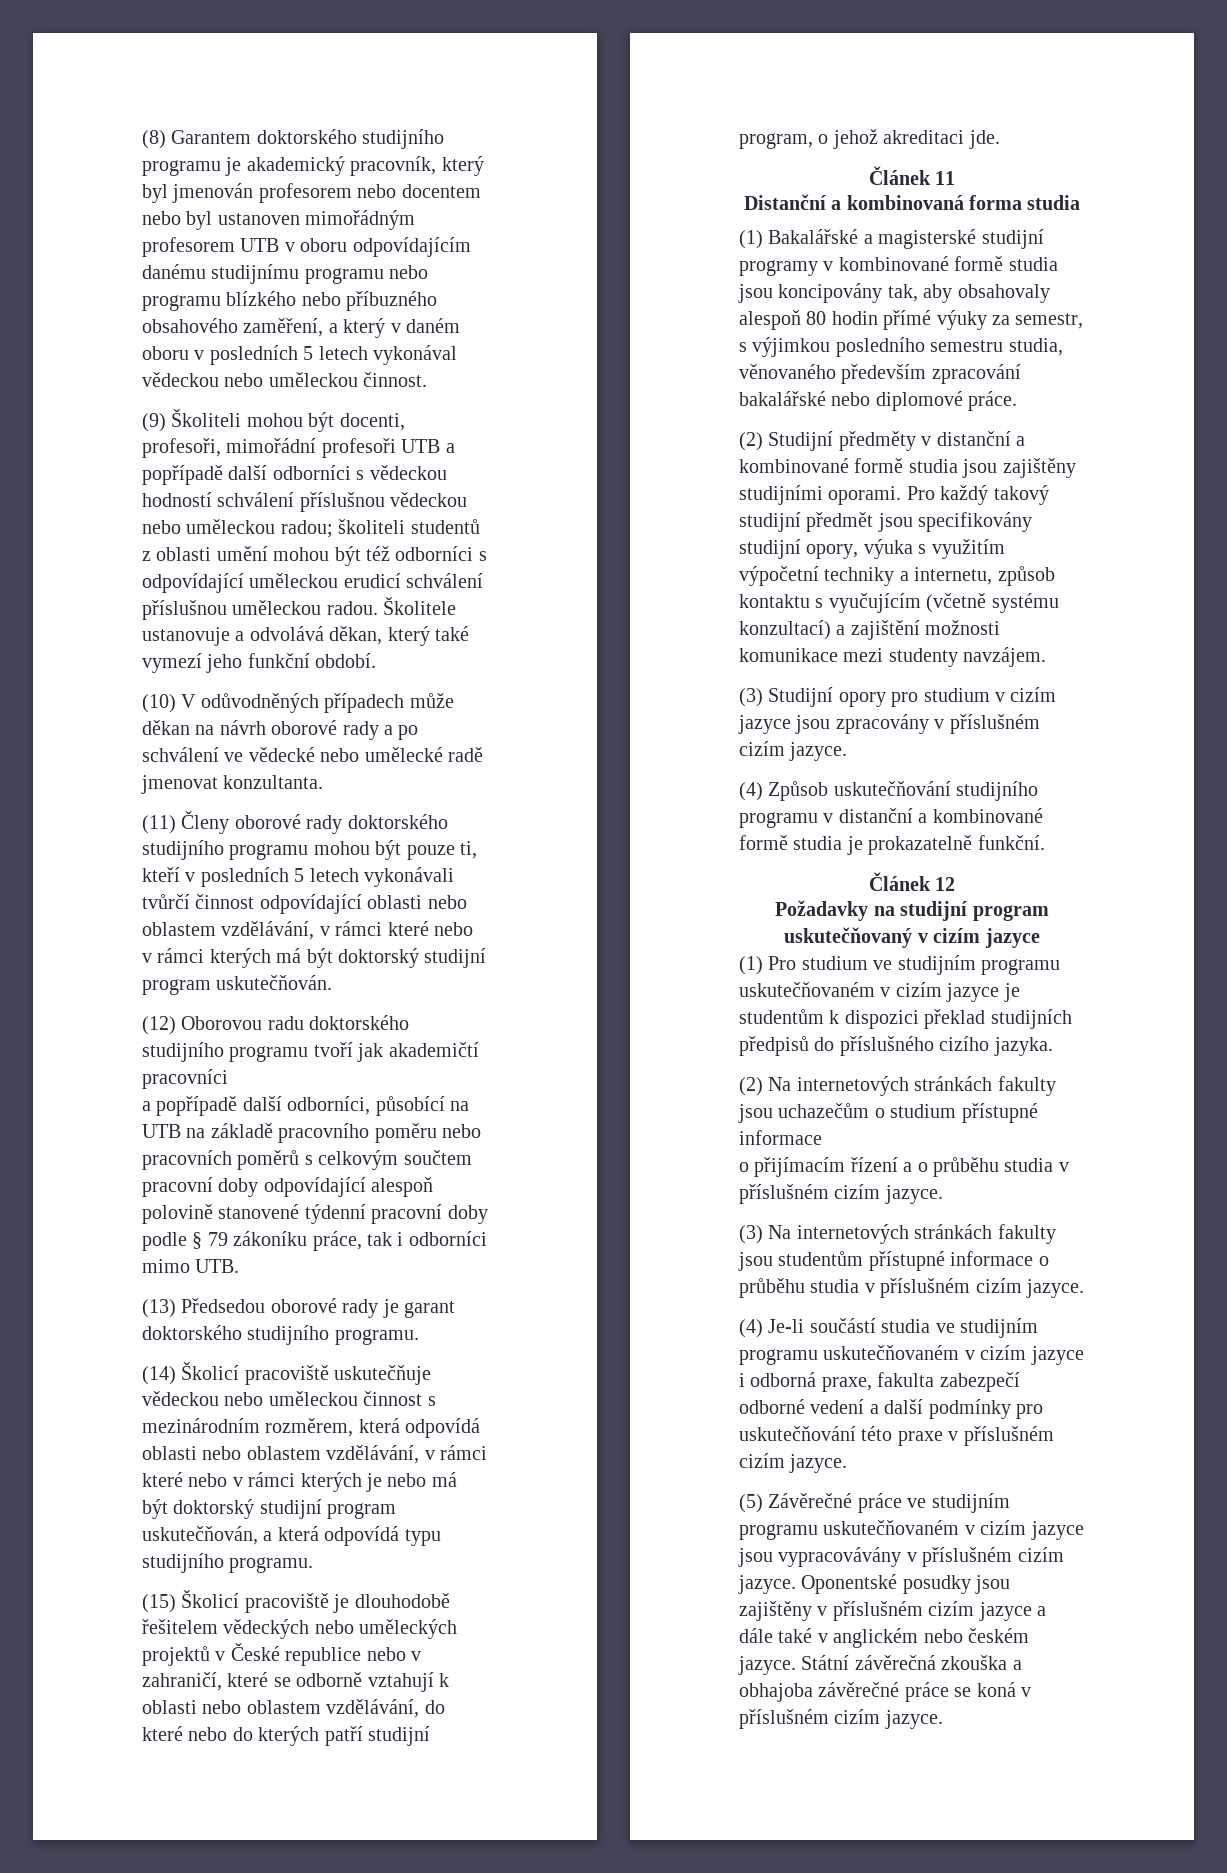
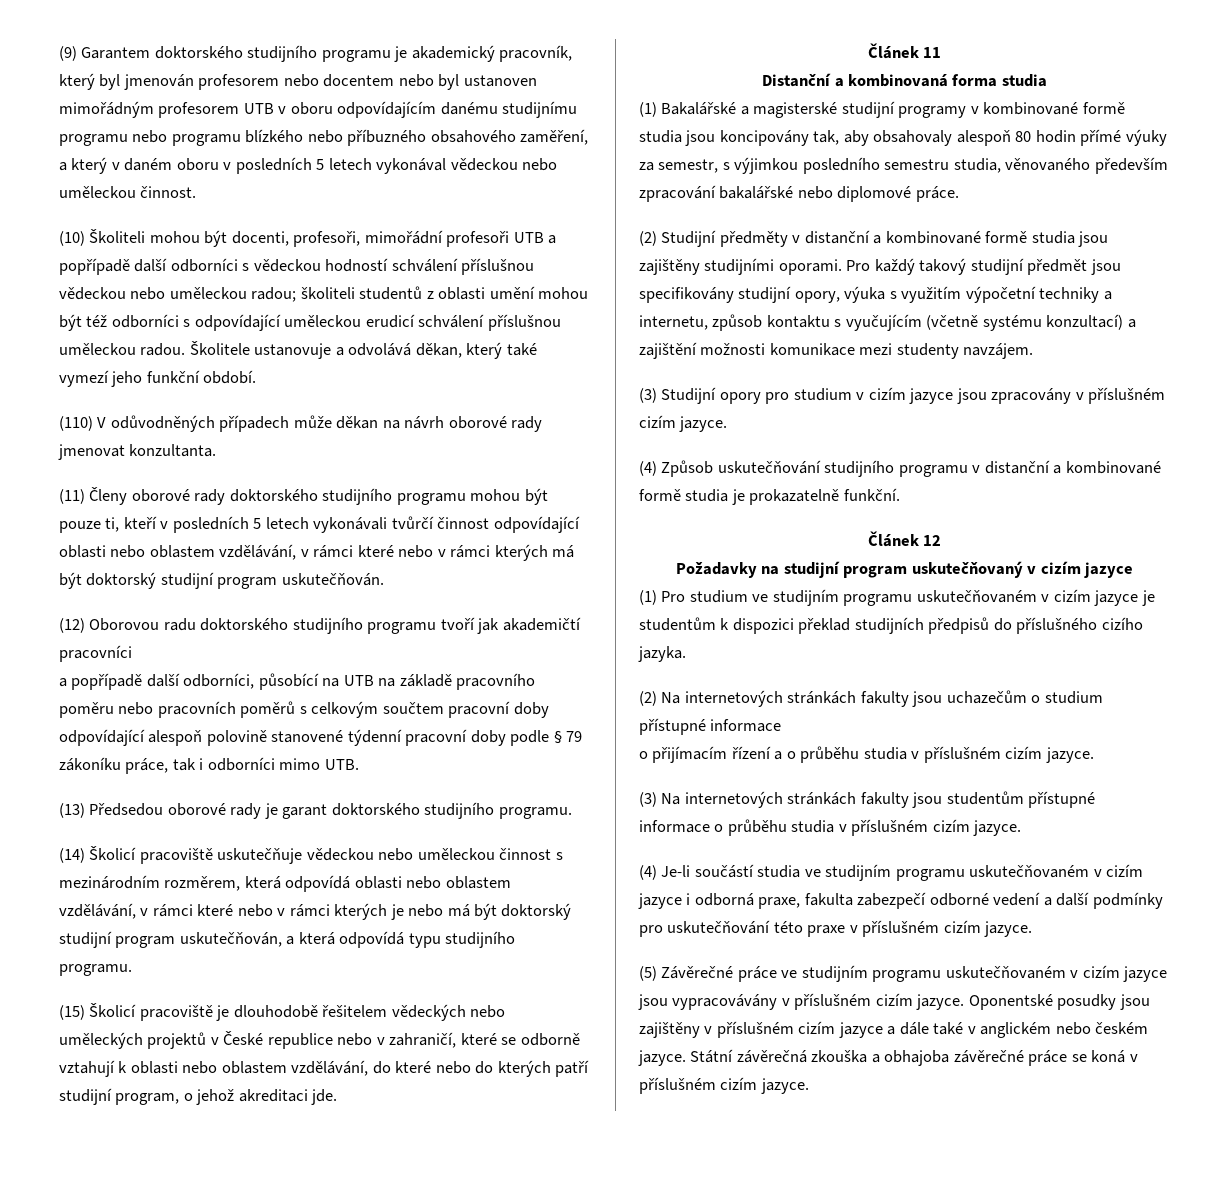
- (8) Garantem doktorského studijního programu je akademický pracovník, který byl jmenován profesorem nebo docentem nebo byl ustanoven mimořádným profesorem UTB v oboru odpovídajícím danému studijnímu programu nebo programu blízkého nebo příbuzného obsahového zaměření, a který v daném oboru v posledních 5 letech vykonával vědeckou nebo uměleckou činnost.
+ (9) Garantem doktorského studijního programu je akademický pracovník, který byl jmenován profesorem nebo docentem nebo byl ustanoven mimořádným profesorem UTB v oboru odpovídajícím danému studijnímu programu nebo programu blízkého nebo příbuzného obsahového zaměření, a který v daném oboru v posledních 5 letech vykonával vědeckou nebo uměleckou činnost.
- (9) Školiteli mohou být docenti, profesoři, mimořádní profesoři UTB a popřípadě další odborníci s vědeckou hodností schválení příslušnou vědeckou nebo uměleckou radou; školiteli studentů z oblasti umění mohou být též odborníci s odpovídající uměleckou erudicí schválení příslušnou uměleckou radou.
+ (10) Školiteli mohou být docenti, profesoři, mimořádní profesoři UTB a popřípadě další odborníci s vědeckou hodností schválení příslušnou vědeckou nebo uměleckou radou; školiteli studentů z oblasti umění mohou být též odborníci s odpovídající uměleckou erudicí schválení příslušnou uměleckou radou.
- (10) V odůvodněných případech může děkan na návrh oborové rady a po schválení ve vědecké nebo umělecké radě jmenovat konzultanta.
+ (110) V odůvodněných případech může děkan na návrh oborové rady jmenovat konzultanta.

